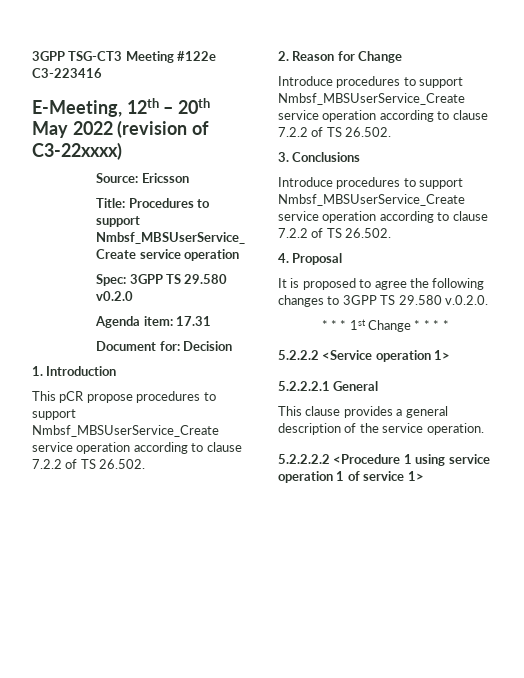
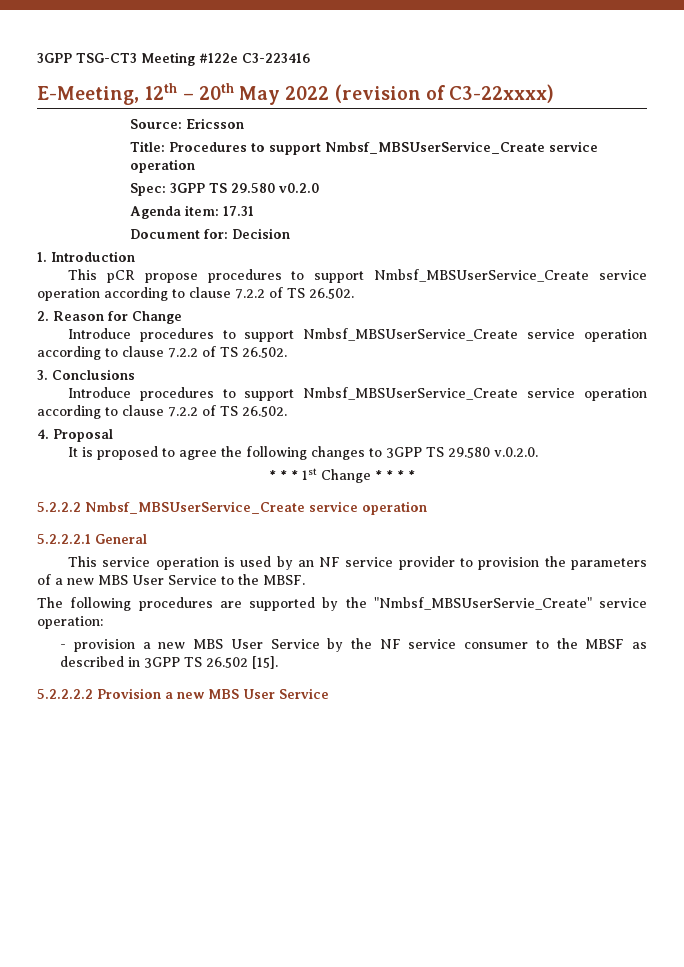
- 5.2.2.2 <Service operation 1>
+ 5.2.2.2 Nmbsf_MBSUserService_Create service operation
- This clause provides a general description of the service operation.
- 5.2.2.2.2 <Procedure 1 using service operation 1 of service 1>
+ This service operation is used by an NF service provider to provision the parameters of a new MBS User Service to the MBSF.
+ The following procedures are supported by the "Nmbsf_MBSUserServie_Create" service operation:
+ - provision a new MBS User Service by the NF service consumer to the MBSF as described in 3GPP TS 26.502 [15].
+ 5.2.2.2.2 Provision a new MBS User Service

